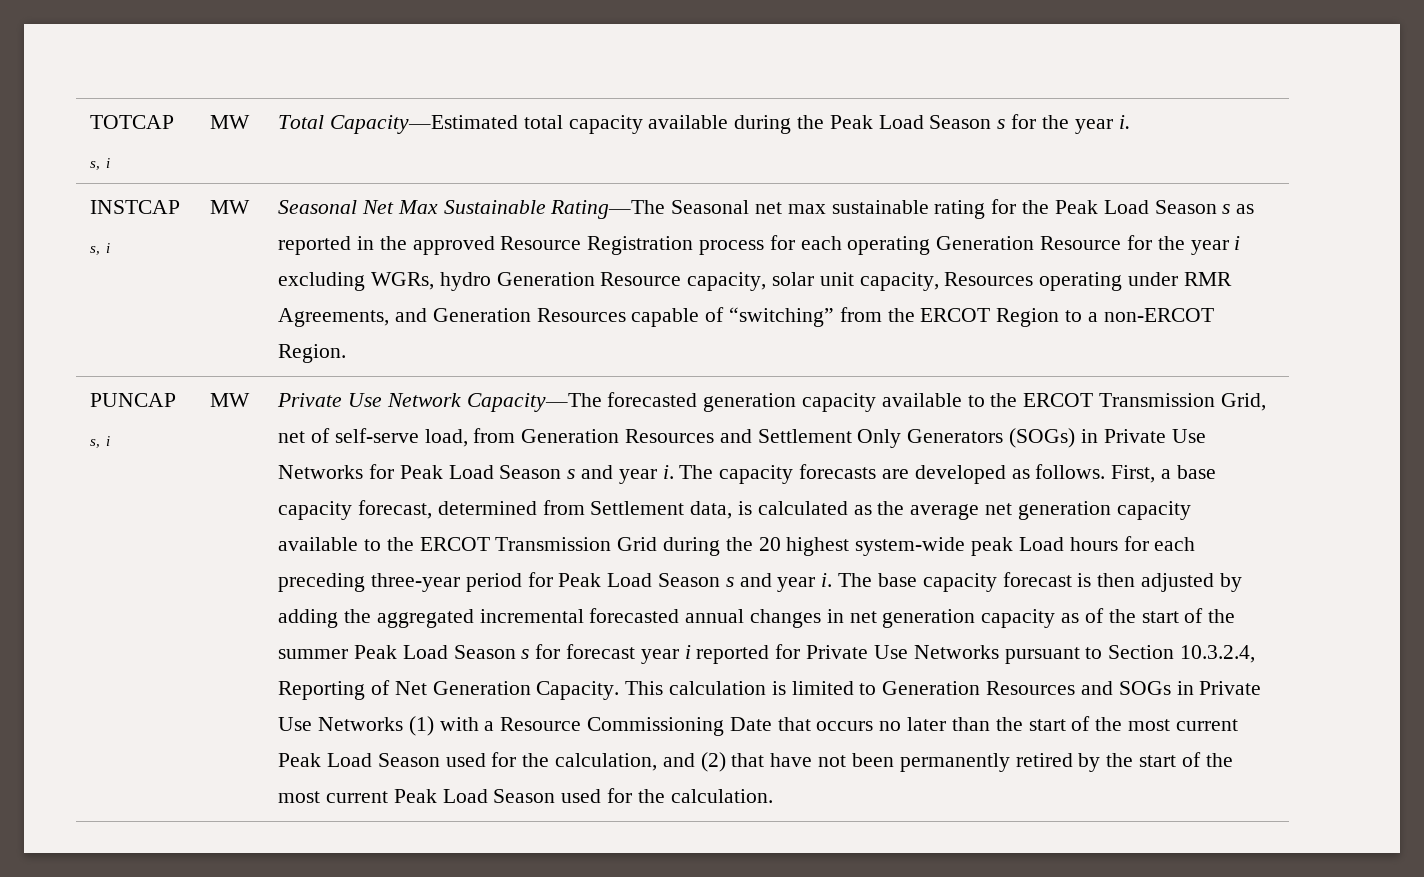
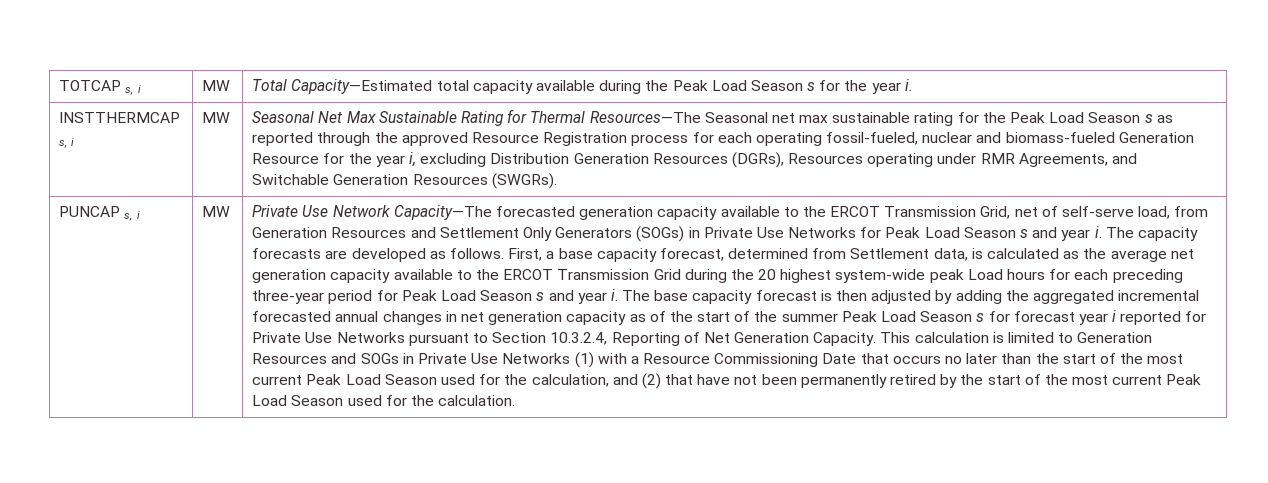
- INSTCAP s, i
+ INSTTHERMCAP s, i
- Seasonal Net Max Sustainable Rating—The Seasonal net max sustainable rating for the Peak Load Season s as reported in the approved Resource Registration process for each operating Generation Resource for the year i excluding WGRs, hydro Generation Resource capacity, solar unit capacity, Resources operating under RMR Agreements, and Generation Resources capable of “switching” from the ERCOT Region to a non-ERCOT Region.
+ Seasonal Net Max Sustainable Rating for Thermal Resources—The Seasonal net max sustainable rating for the Peak Load Season s as reported through the approved Resource Registration process for each operating fossil-fueled, nuclear and biomass-fueled Generation Resource for the year i, excluding Distribution Generation Resources (DGRs), Resources operating under RMR Agreements, and Switchable Generation Resources (SWGRs).

